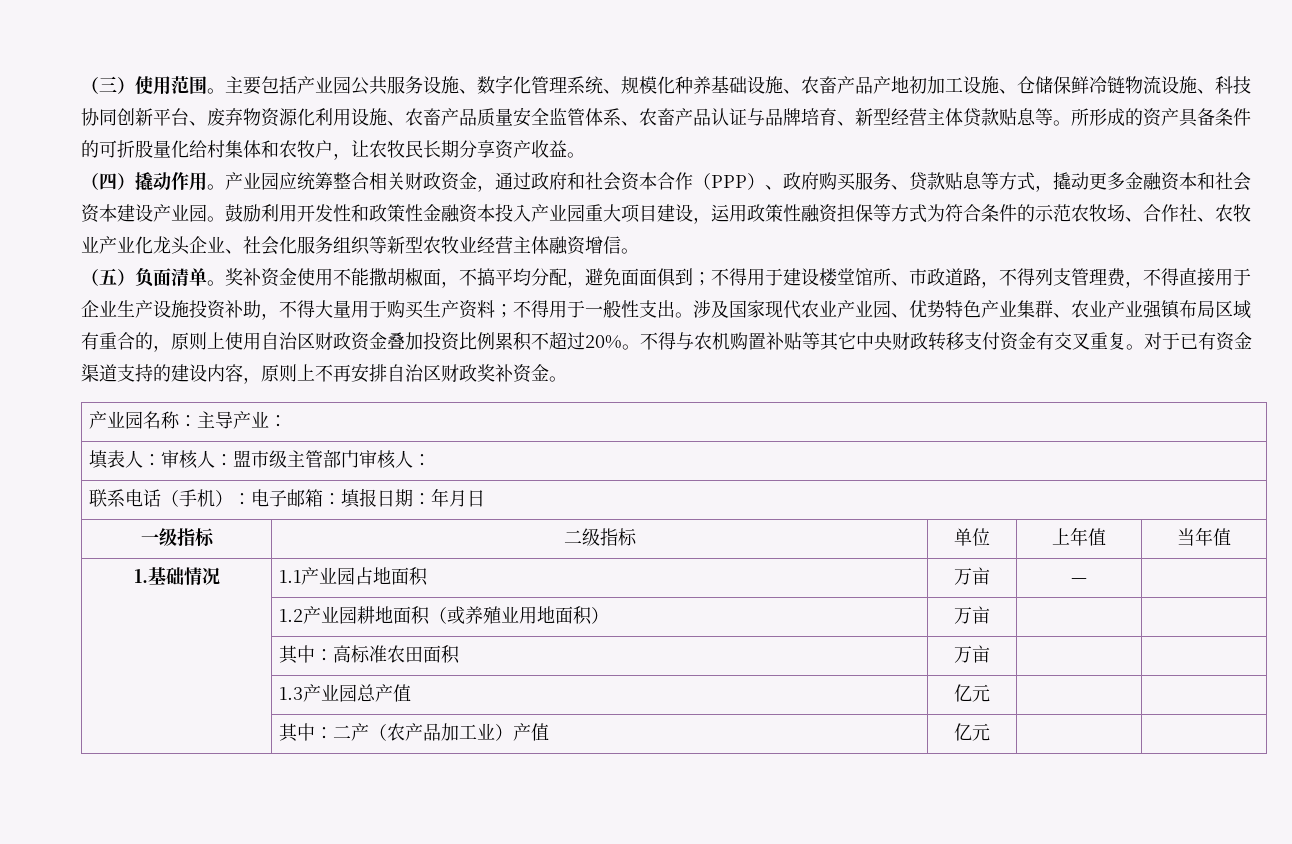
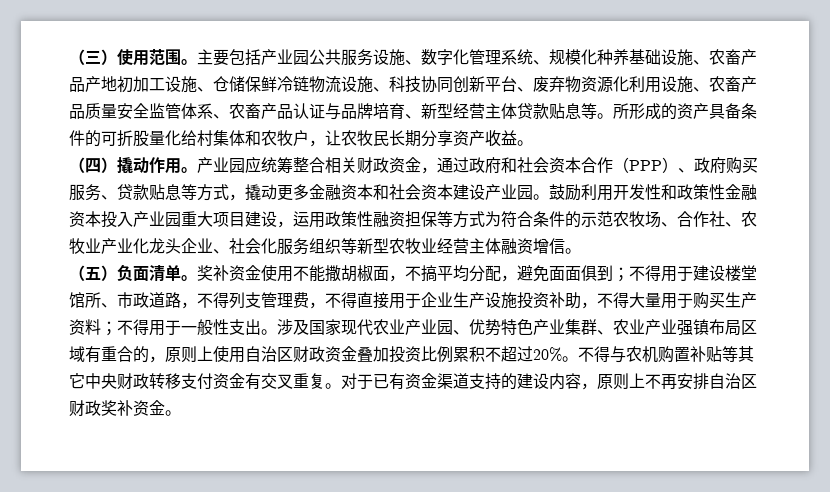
- 产业园名称：主导产业：
- 填表人：审核人：盟市级主管部门审核人：
- 联系电话（手机）：电子邮箱：填报日期：年月日
- 一级指标 | 二级指标 | 单位 | 上年值 | 当年值
- 1.基础情况 | 1.1产业园占地面积 | 万亩 | — |
- | 1.2产业园耕地面积（或养殖业用地面积） | 万亩 | |
- | 其中：高标准农田面积 | 万亩 | |
- | 1.3产业园总产值 | 亿元 | |
- | 其中：二产（农产品加工业）产值 | 亿元 | |

